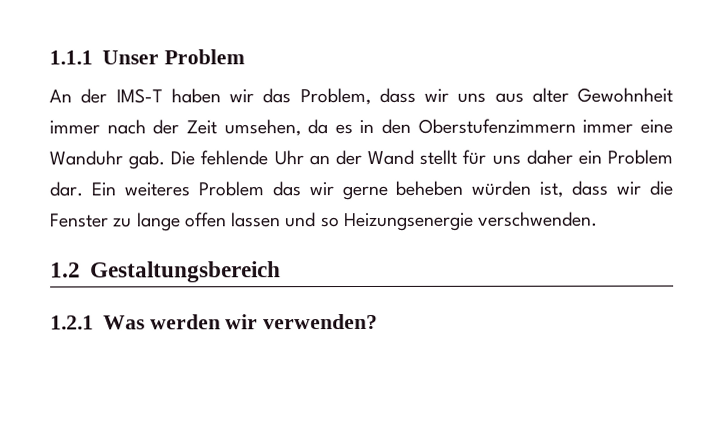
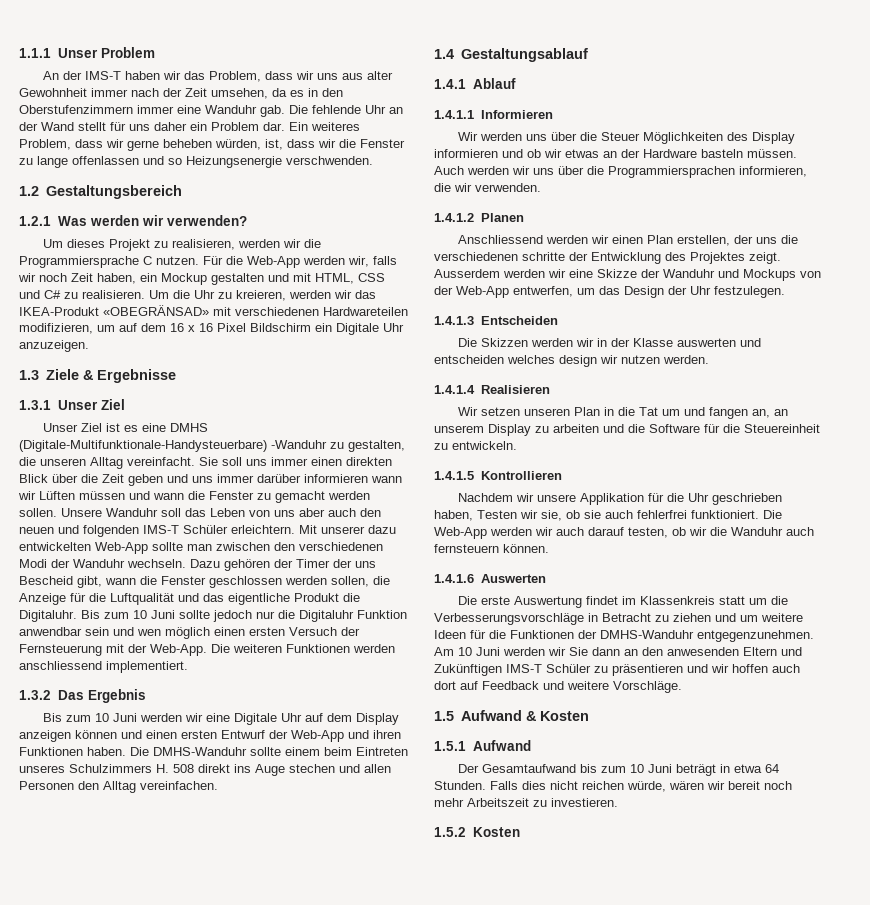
- Ein weiteres Problem das wir gerne beheben würden ist, dass wir die Fenster zu lange offen lassen und so Heizungsenergie verschwenden.
+ Ein weiteres Problem, dass wir gerne beheben würden, ist, dass wir die Fenster zu lange offenlassen und so Heizungsenergie verschwenden.
+ Um dieses Projekt zu realisieren, werden wir die Programmiersprache C nutzen. Für die Web-App werden wir, falls wir noch Zeit haben, ein Mockup gestalten und mit HTML, CSS und C# zu realisieren. Um die Uhr zu kreieren, werden wir das IKEA-Produkt «OBEGRÄNSAD» mit verschiedenen Hardwareteilen modifizieren, um auf dem 16 x 16 Pixel Bildschirm ein Digitale Uhr anzuzeigen.
+ 1.3 Ziele & Ergebnisse
+ 1.3.1 Unser Ziel
+ Unser Ziel ist es eine DMHS (Digitale-Multifunktionale-Handysteuerbare) -Wanduhr zu gestalten, die unseren Alltag vereinfacht. Sie soll uns immer einen direkten Blick über die Zeit geben und uns immer darüber informieren wann wir Lüften müssen und wann die Fenster zu gemacht werden sollen. Unsere Wanduhr soll das Leben von uns aber auch den neuen und folgenden IMS-T Schüler erleichtern. Mit unserer dazu entwickelten Web-App sollte man zwischen den verschiedenen Modi der Wanduhr wechseln. Dazu gehören der Timer der uns Bescheid gibt, wann die Fenster geschlossen werden sollen, die Anzeige für die Luftqualität und das eigentliche Produkt die Digitaluhr. Bis zum 10 Juni sollte jedoch nur die Digitaluhr Funktion anwendbar sein und wen möglich einen ersten Versuch der Fernsteuerung mit der Web-App. Die weiteren Funktionen werden anschliessend implementiert.
+ 1.3.2 Das Ergebnis
+ Bis zum 10 Juni werden wir eine Digitale Uhr auf dem Display anzeigen können und einen ersten Entwurf der Web-App und ihren Funktionen haben. Die DMHS-Wanduhr sollte einem beim Eintreten unseres Schulzimmers H. 508 direkt ins Auge stechen und allen Personen den Alltag vereinfachen.
+ 1.4 Gestaltungsablauf
+ 1.4.1 Ablauf
+ 1.4.1.1 Informieren
+ Wir werden uns über die Steuer Möglichkeiten des Display informieren und ob wir etwas an der Hardware basteln müssen. Auch werden wir uns über die Programmiersprachen informieren, die wir verwenden.
+ 1.4.1.2 Planen
+ Anschliessend werden wir einen Plan erstellen, der uns die verschiedenen schritte der Entwicklung des Projektes zeigt. Ausserdem werden wir eine Skizze der Wanduhr und Mockups von der Web-App entwerfen, um das Design der Uhr festzulegen.
+ 1.4.1.3 Entscheiden
+ Die Skizzen werden wir in der Klasse auswerten und entscheiden welches design wir nutzen werden.
+ 1.4.1.4 Realisieren
+ Wir setzen unseren Plan in die Tat um und fangen an, an unserem Display zu arbeiten und die Software für die Steuereinheit zu entwickeln.
+ 1.4.1.5 Kontrollieren
+ Nachdem wir unsere Applikation für die Uhr geschrieben haben, Testen wir sie, ob sie auch fehlerfrei funktioniert. Die Web-App werden wir auch darauf testen, ob wir die Wanduhr auch fernsteuern können.
+ 1.4.1.6 Auswerten
+ Die erste Auswertung findet im Klassenkreis statt um die Verbesserungsvorschläge in Betracht zu ziehen und um weitere Ideen für die Funktionen der DMHS-Wanduhr entgegenzunehmen. Am 10 Juni werden wir Sie dann an den anwesenden Eltern und Zukünftigen IMS-T Schüler zu präsentieren und wir hoffen auch dort auf Feedback und weitere Vorschläge.
+ 1.5 Aufwand & Kosten
+ 1.5.1 Aufwand
+ Der Gesamtaufwand bis zum 10 Juni beträgt in etwa 64 Stunden. Falls dies nicht reichen würde, wären wir bereit noch mehr Arbeitszeit zu investieren.
+ 1.5.2 Kosten

